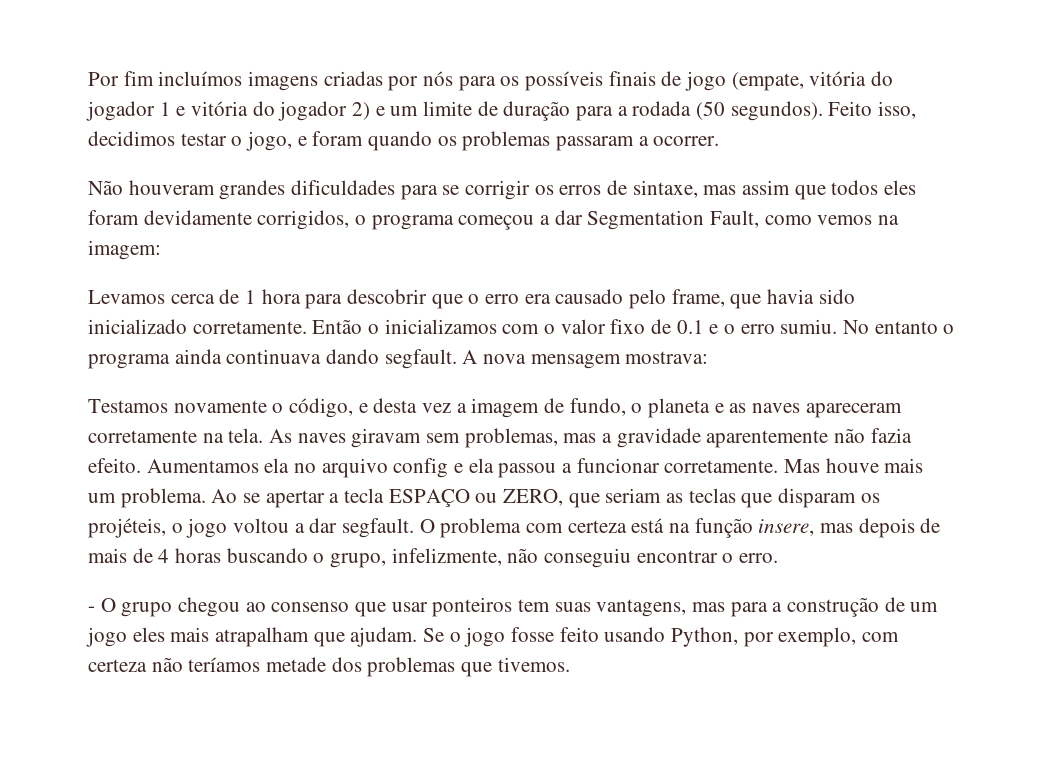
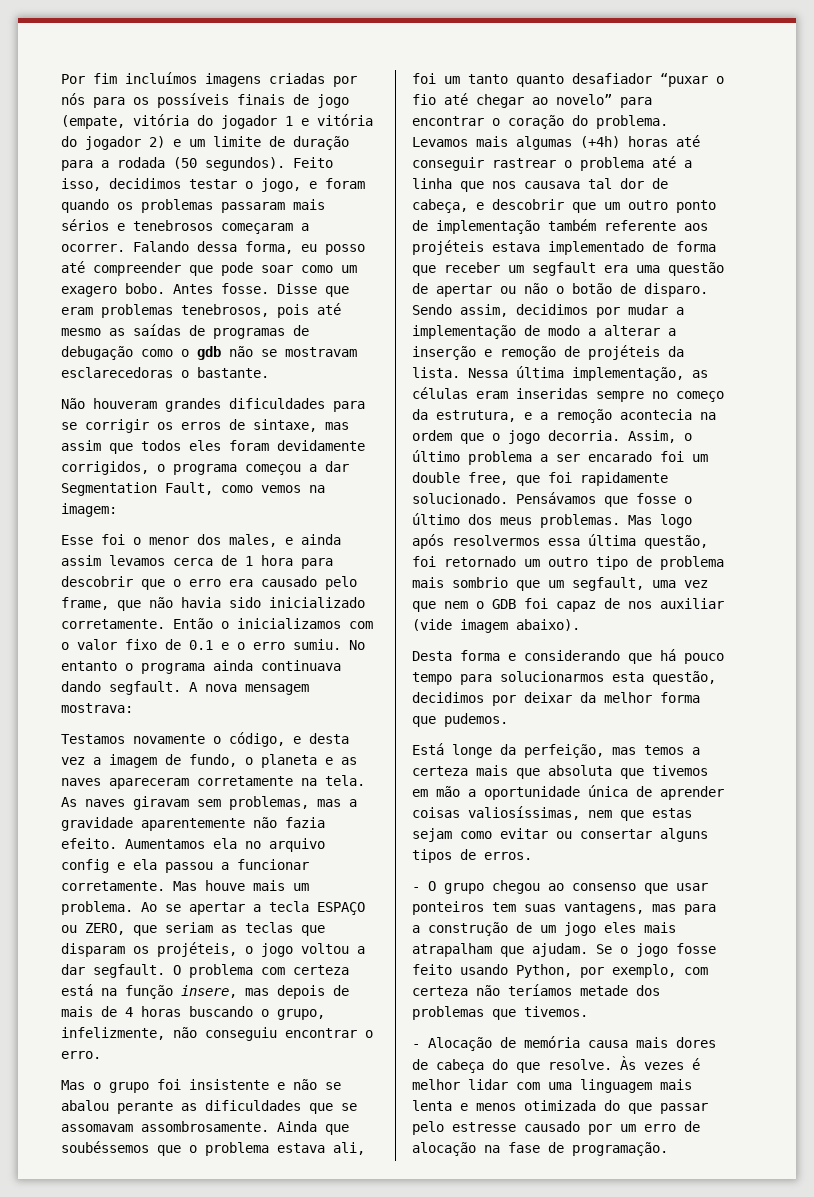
- Feito isso, decidimos testar o jogo, e foram quando os problemas passaram a ocorrer.
+ Feito isso, decidimos testar o jogo, e foram quando os problemas passaram mais sérios e tenebrosos começaram a ocorrer. Falando dessa forma, eu posso até compreender que pode soar como um exagero bobo. Antes fosse. Disse que eram problemas tenebrosos, pois até mesmo as saídas de programas de debugação como o gdb não se mostravam esclarecedoras o bastante.
- Levamos cerca de 1 hora para descobrir que o erro era causado pelo frame, que havia sido inicializado corretamente.
+ Esse foi o menor dos males, e ainda assim levamos cerca de 1 hora para descobrir que o erro era causado pelo frame, que não havia sido inicializado corretamente.
+ Mas o grupo foi insistente e não se abalou perante as dificuldades que se assomavam assombrosamente. Ainda que soubéssemos que o problema estava ali, foi um tanto quanto desafiador “puxar o fio até chegar ao novelo” para encontrar o coração do problema. Levamos mais algumas (+4h) horas até conseguir rastrear o problema até a linha que nos causava tal dor de cabeça, e descobrir que um outro ponto de implementação também referente aos projéteis estava implementado de forma que receber um segfault era uma questão de apertar ou não o botão de disparo. Sendo assim, decidimos por mudar a implementação de modo a alterar a inserção e remoção de projéteis da lista. Nessa última implementação, as células eram inseridas sempre no começo da estrutura, e a remoção acontecia na ordem que o jogo decorria. Assim, o último problema a ser encarado foi um double free, que foi rapidamente solucionado. Pensávamos que fosse o último dos meus problemas. Mas logo após resolvermos essa última questão, foi retornado um outro tipo de problema mais sombrio que um segfault, uma vez que nem o GDB foi capaz de nos auxiliar (vide imagem abaixo).
+ Desta forma e considerando que há pouco tempo para solucionarmos esta questão, decidimos por deixar da melhor forma que pudemos.
+ Está longe da perfeição, mas temos a certeza mais que absoluta que tivemos em mão a oportunidade única de aprender coisas valiosíssimas, nem que estas sejam como evitar ou consertar alguns tipos de erros.
+ - Alocação de memória causa mais dores de cabeça do que resolve. Às vezes é melhor lidar com uma linguagem mais lenta e menos otimizada do que passar pelo estresse causado por um erro de alocação na fase de programação.

